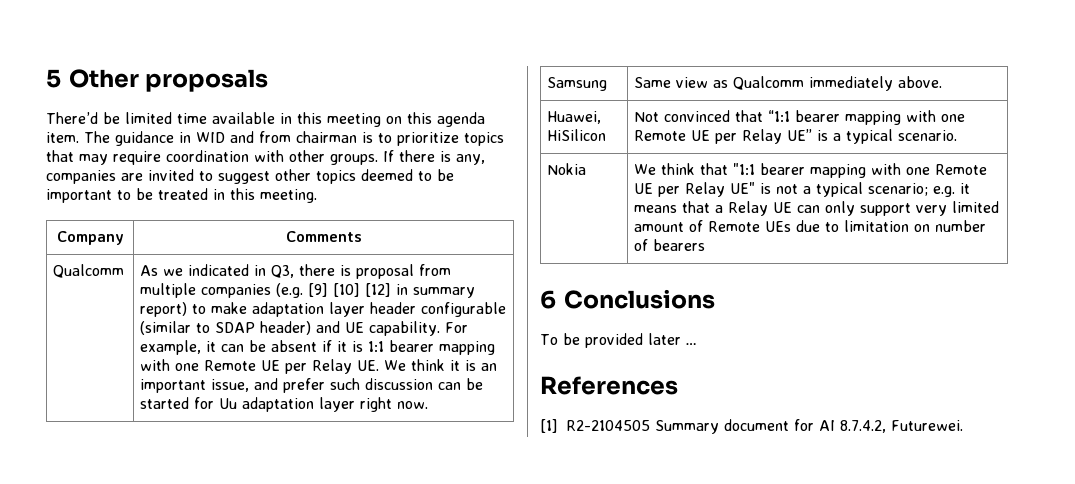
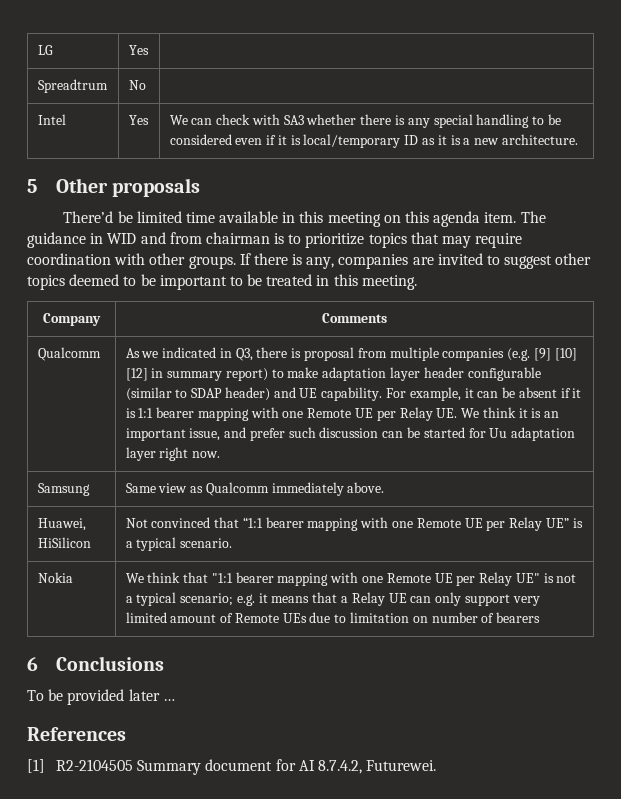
+ LG | Yes |
+ Spreadtrum | No |
+ Intel | Yes | We can check with SA3 whether there is any special handling to be considered even if it is local/temporary ID as it is a new architecture.

